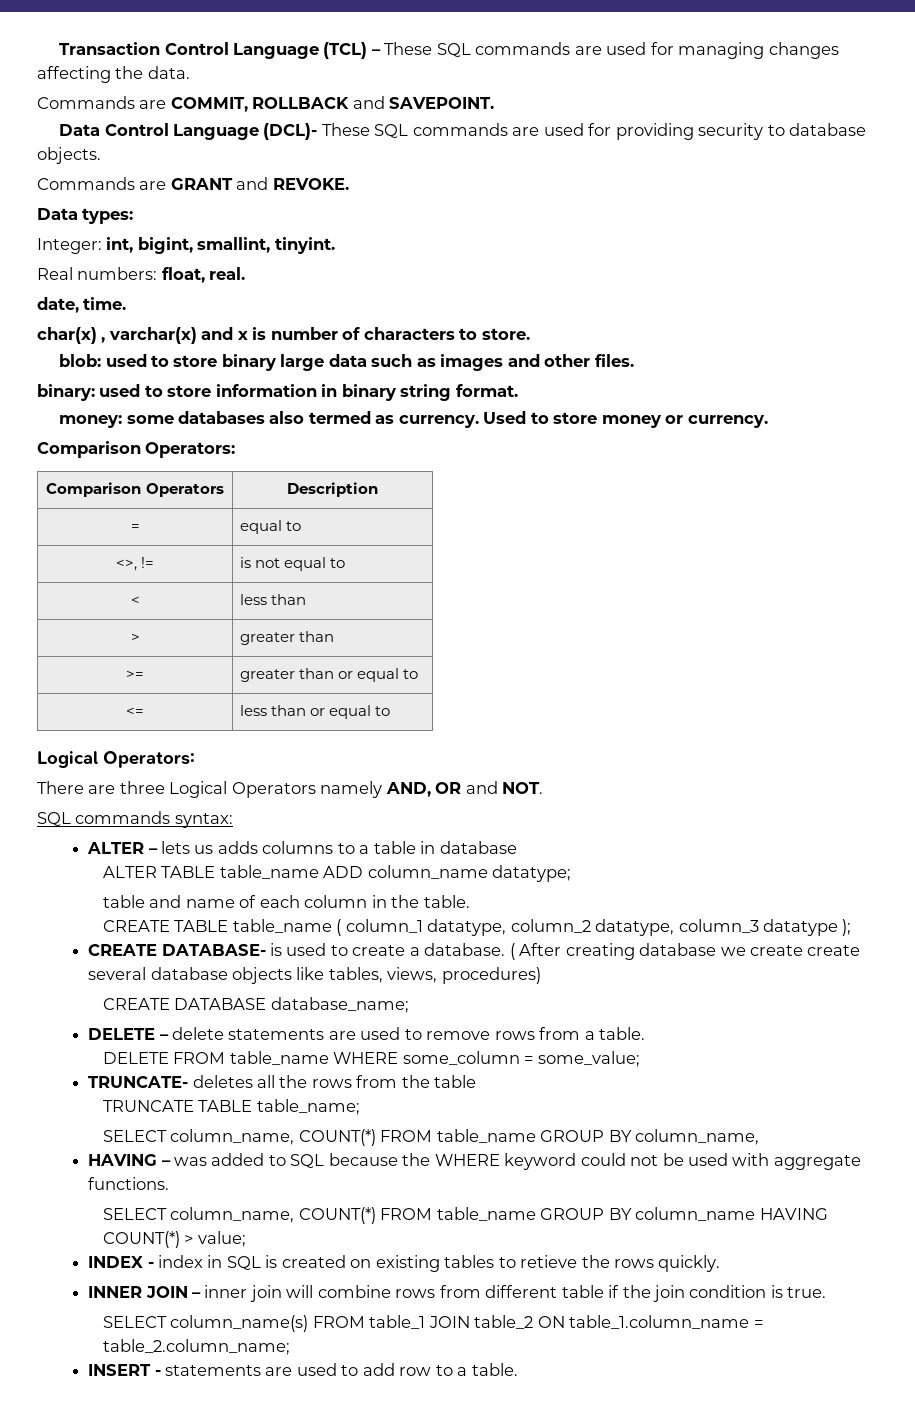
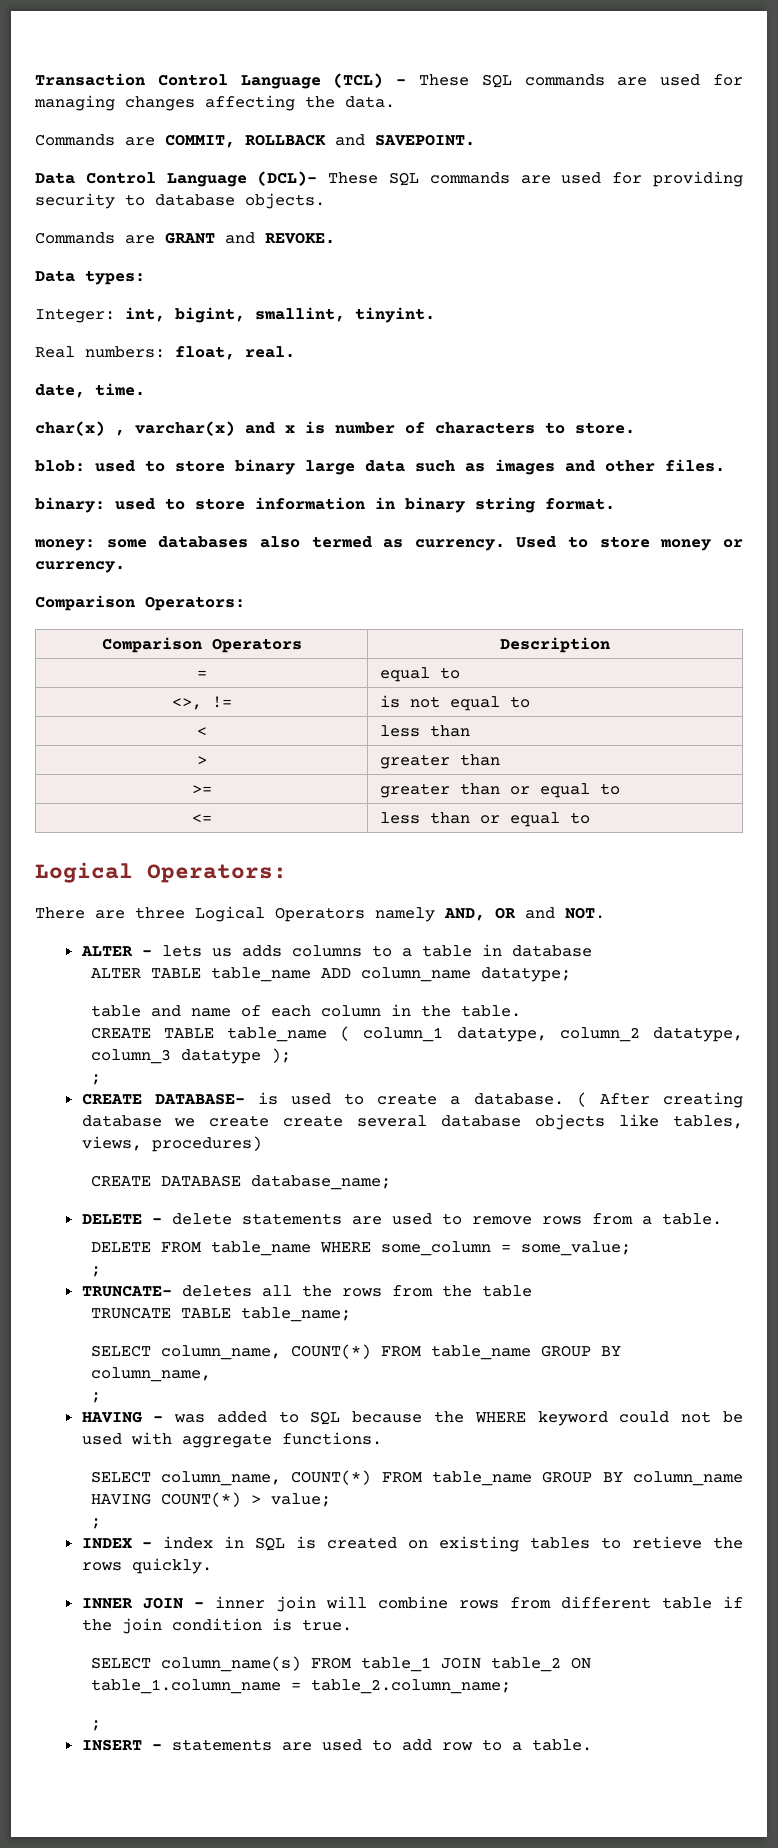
- SQL commands syntax:
  CREATE TABLE table_name ( column_1 datatype, column_2 datatype, column_3 datatype );
+ ;
  DELETE FROM table_name WHERE some_column = some_value;
+ ;
  SELECT column_name, COUNT(*) FROM table_name GROUP BY column_name,
+ ;
  SELECT column_name, COUNT(*) FROM table_name GROUP BY column_name HAVING COUNT(*) > value;
+ ;
  SELECT column_name(s) FROM table_1 JOIN table_2 ON table_1.column_name = table_2.column_name;
+ ;

